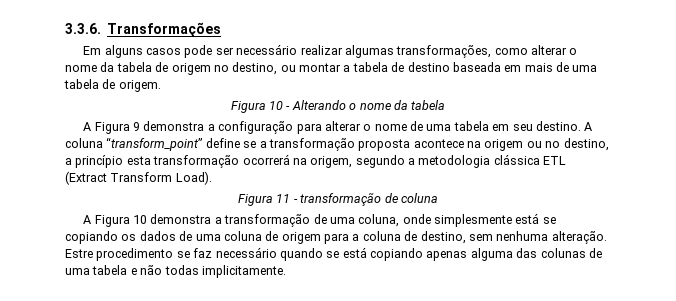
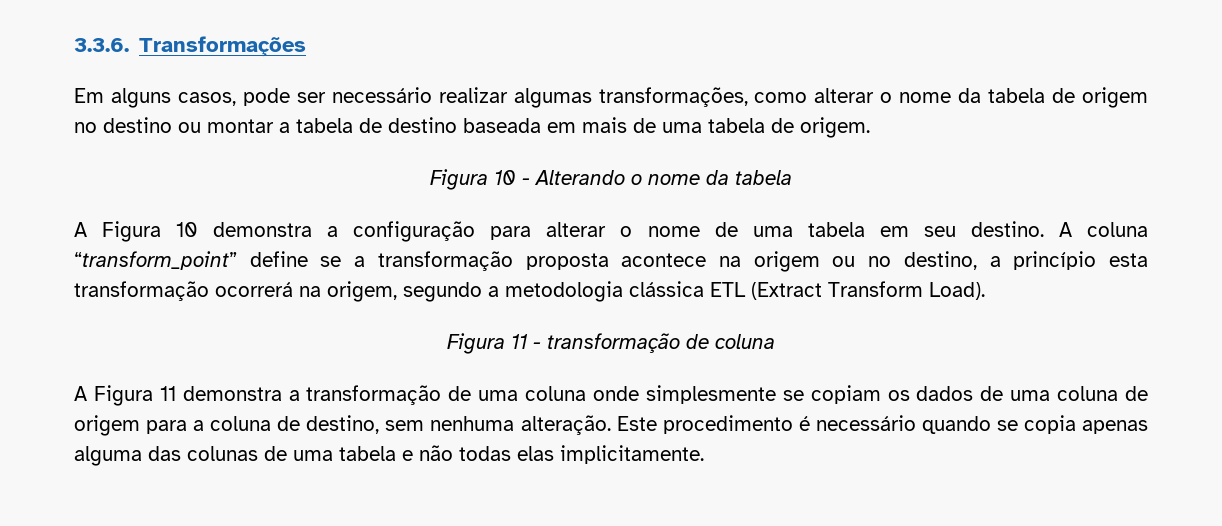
- Em alguns casos pode ser necessário realizar algumas transformações, como alterar o nome da tabela de origem no destino, ou montar a tabela de destino baseada em mais de uma tabela de origem.
+ Em alguns casos, pode ser necessário realizar algumas transformações, como alterar o nome da tabela de origem no destino ou montar a tabela de destino baseada em mais de uma tabela de origem.
- A Figura 9 demonstra a configuração para alterar o nome de uma tabela em seu destino.
+ A Figura 10 demonstra a configuração para alterar o nome de uma tabela em seu destino.
- A Figura 10 demonstra a transformação de uma coluna, onde simplesmente está se copiando os dados de uma coluna de origem para a coluna de destino, sem nenhuma alteração.
+ A Figura 11 demonstra a transformação de uma coluna onde simplesmente se copiam os dados de uma coluna de origem para a coluna de destino, sem nenhuma alteração.
- Estre procedimento se faz necessário quando se está copiando apenas alguma das colunas de uma tabela e não todas implicitamente.
+ Este procedimento é necessário quando se copia apenas alguma das colunas de uma tabela e não todas elas implicitamente.

